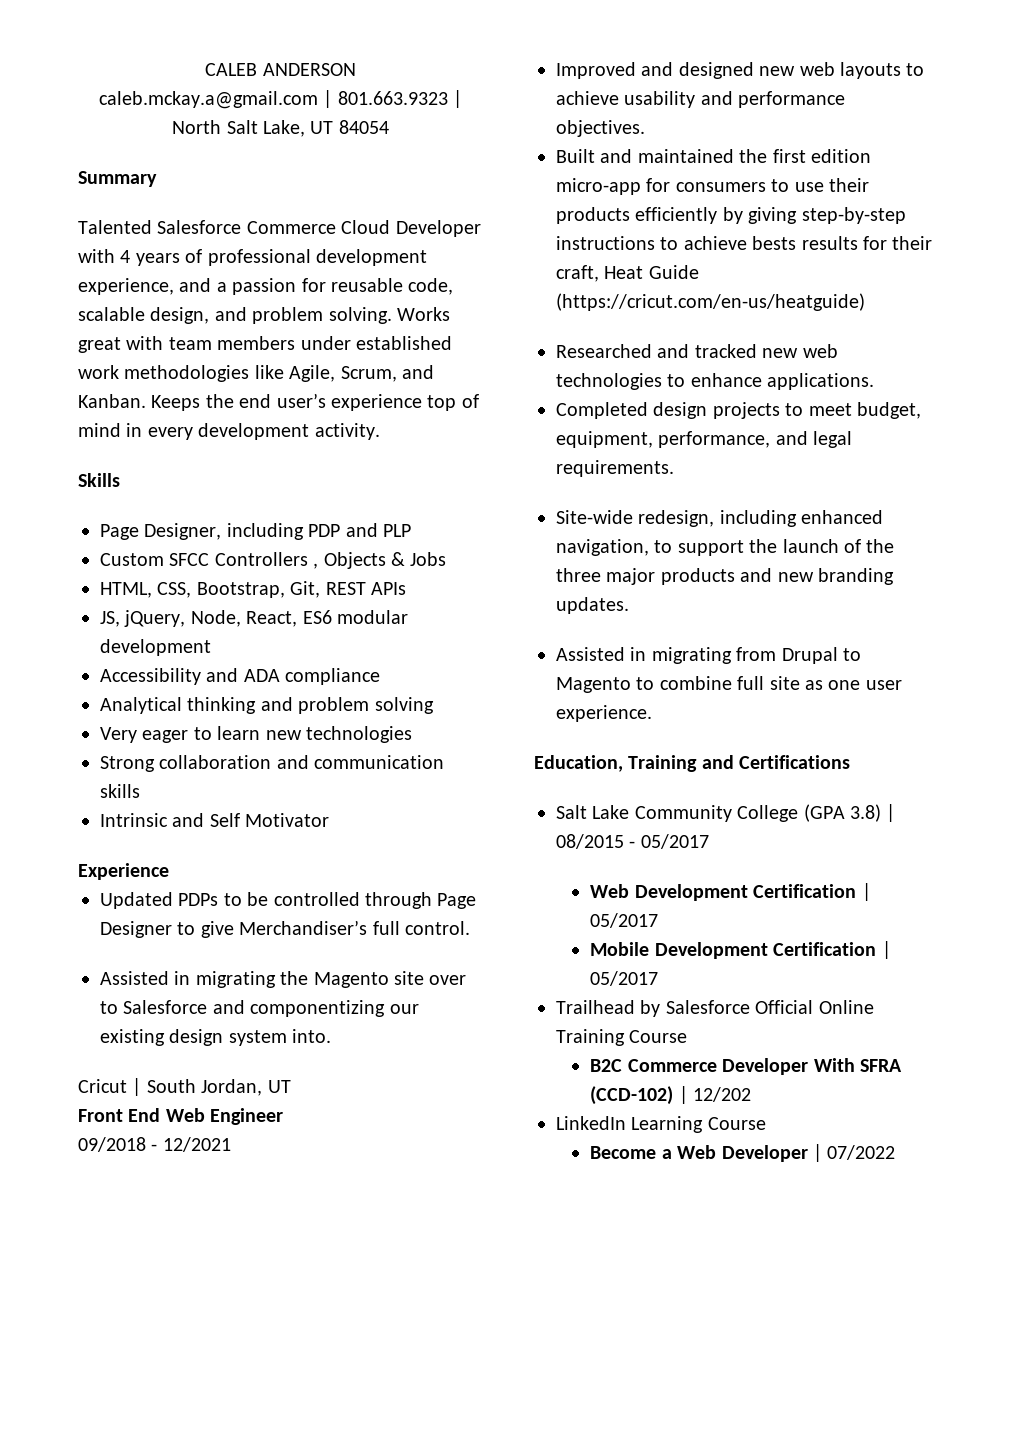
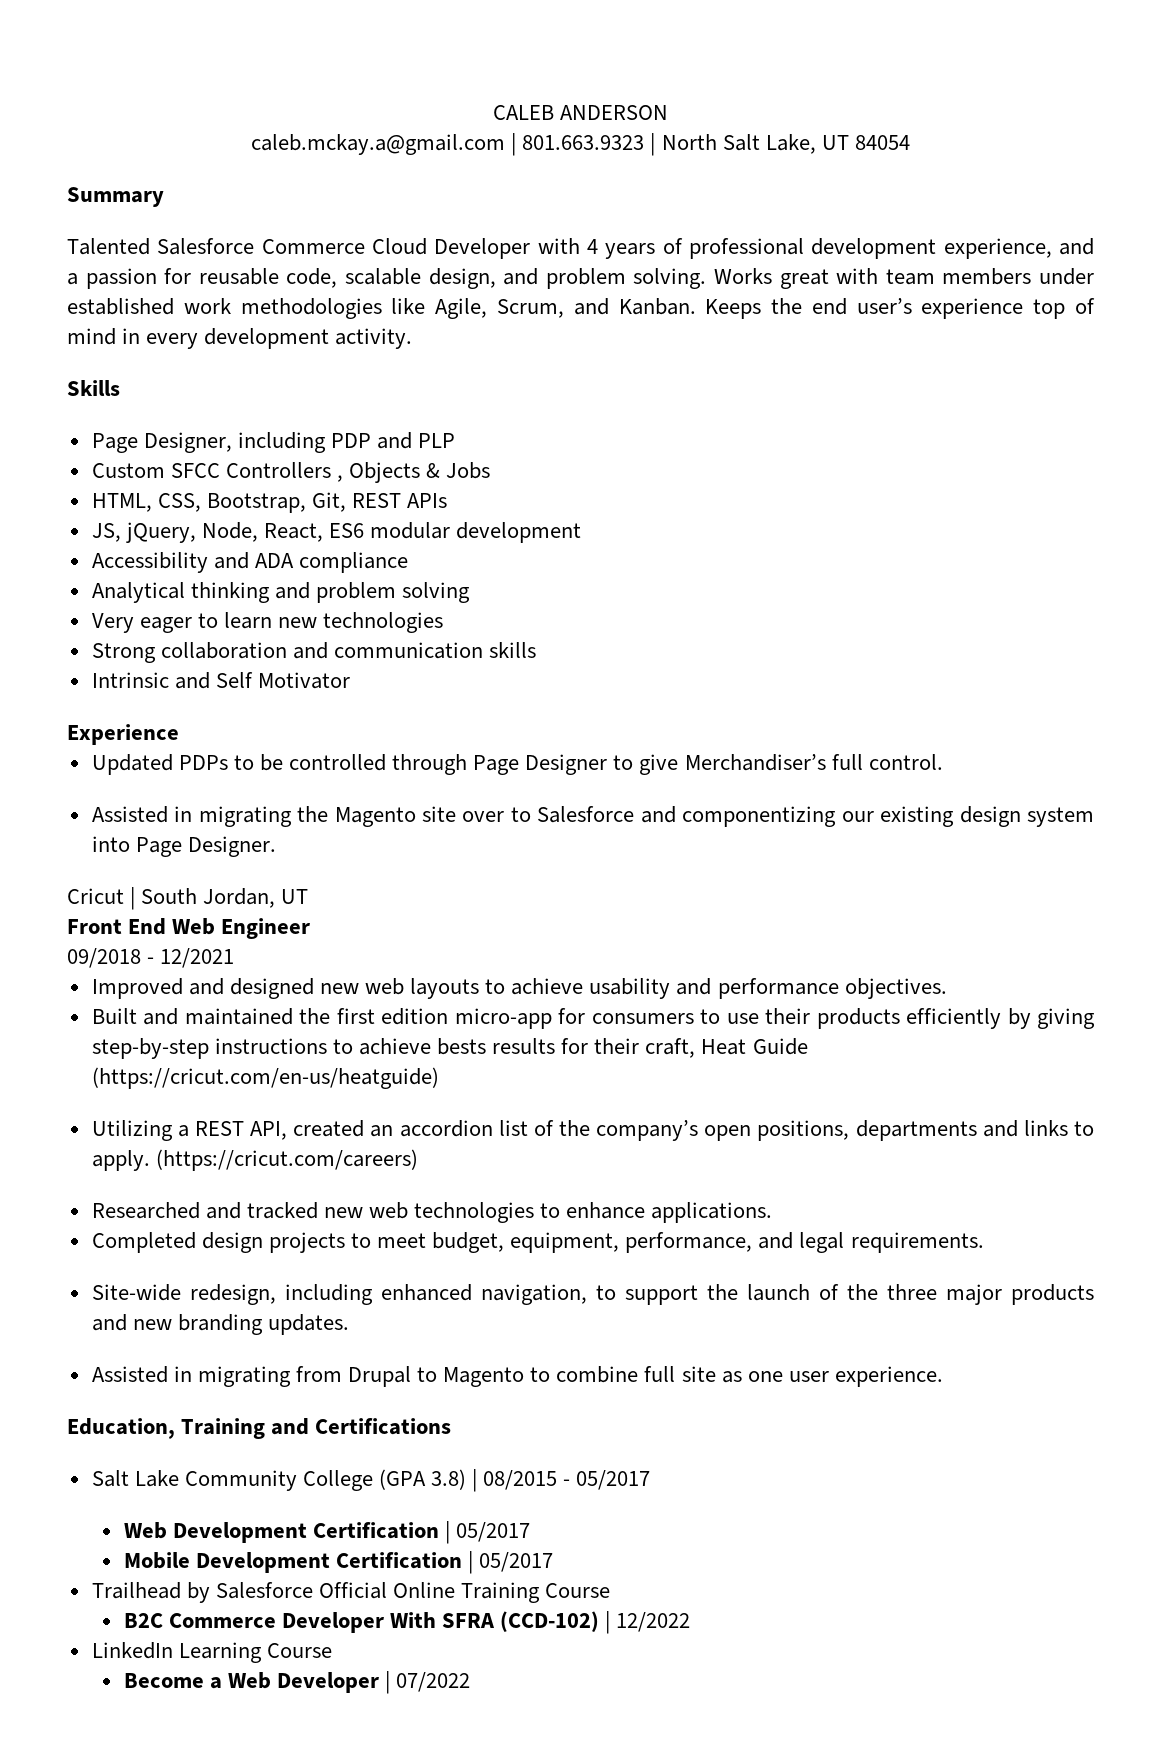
- Assisted in migrating the Magento site over to Salesforce and componentizing our existing design system into.
+ Assisted in migrating the Magento site over to Salesforce and componentizing our existing design system into Page Designer.
+ Utilizing a REST API, created an accordion list of the company’s open positions, departments and links to apply. (https://cricut.com/careers)
- B2C Commerce Developer With SFRA (CCD-102) | 12/202
+ B2C Commerce Developer With SFRA (CCD-102) | 12/2022

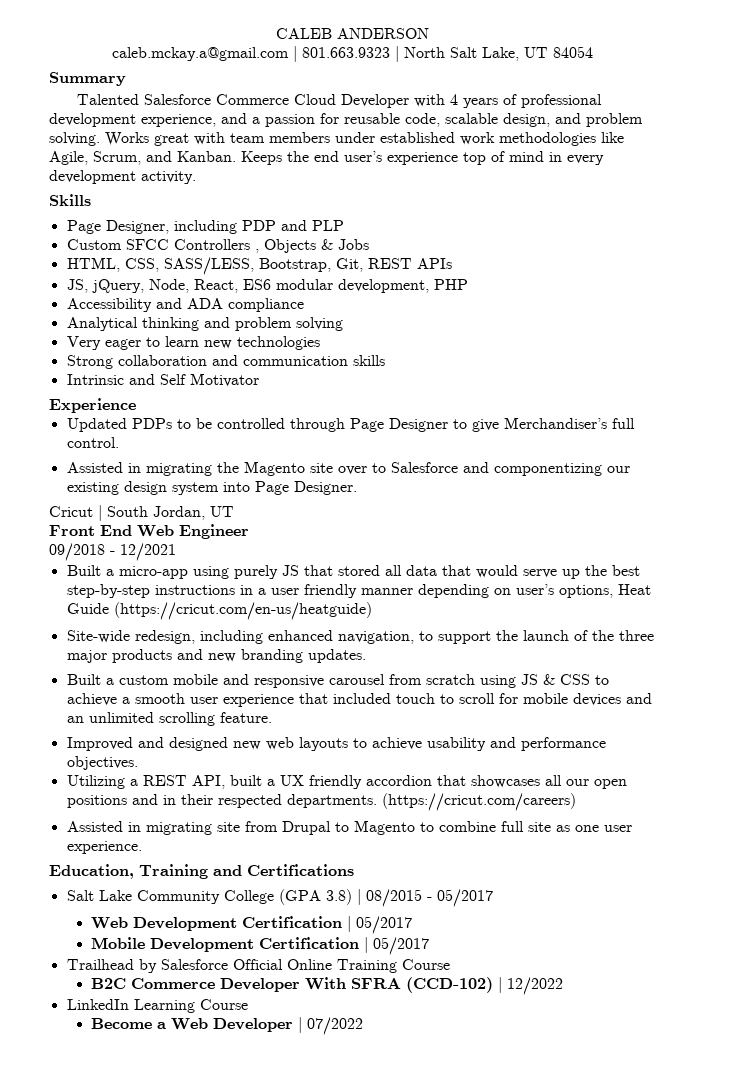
- HTML, CSS, Bootstrap, Git, REST APIs
+ HTML, CSS, SASS/LESS, Bootstrap, Git, REST APIs
- JS, jQuery, Node, React, ES6 modular development
+ JS, jQuery, Node, React, ES6 modular development, PHP
- Improved and designed new web layouts to achieve usability and performance objectives.
- Built and maintained the first edition micro-app for consumers to use their products efficiently by giving step-by-step instructions to achieve bests results for their craft, Heat Guide (https://cricut.com/en-us/heatguide)
- Utilizing a REST API, created an accordion list of the company’s open positions, departments and links to apply. (https://cricut.com/careers)
- Researched and tracked new web technologies to enhance applications.
- Completed design projects to meet budget, equipment, performance, and legal requirements.
+ Built a micro-app using purely JS that stored all data that would serve up the best step-by-step instructions in a user friendly manner depending on user’s options, Heat Guide (https://cricut.com/en-us/heatguide)
- Assisted in migrating from Drupal to Magento to combine full site as one user experience.
+ Built a custom mobile and responsive carousel from scratch using JS & CSS to achieve a smooth user experience that included touch to scroll for mobile devices and an unlimited scrolling feature.
+ Improved and designed new web layouts to achieve usability and performance objectives.
+ Utilizing a REST API, built a UX friendly accordion that showcases all our open positions and in their respected departments. (https://cricut.com/careers)
+ Assisted in migrating site from Drupal to Magento to combine full site as one user experience.

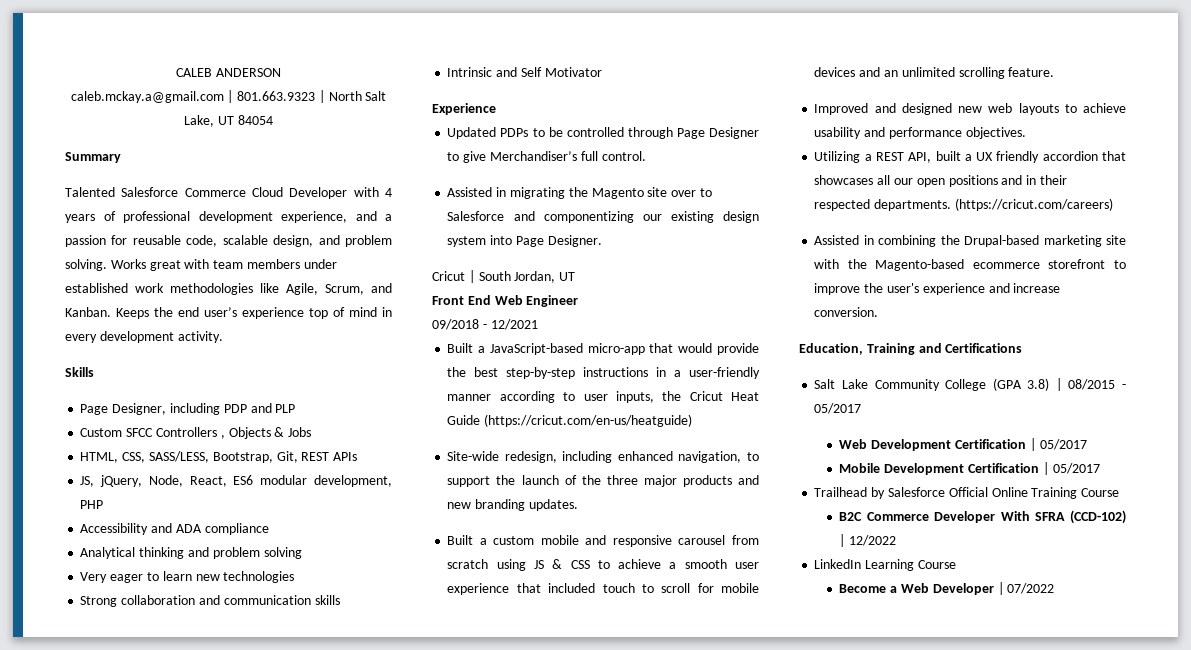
- Built a micro-app using purely JS that stored all data that would serve up the best step-by-step instructions in a user friendly manner depending on user’s options, Heat Guide (https://cricut.com/en-us/heatguide)
+ Built a JavaScript-based micro-app that would provide the best step-by-step instructions in a user-friendly manner according to user inputs, the Cricut Heat Guide (https://cricut.com/en-us/heatguide)
- Assisted in migrating site from Drupal to Magento to combine full site as one user experience.
+ Assisted in combining the Drupal-based marketing site with the Magento-based ecommerce storefront to improve the user's experience and increase conversion.

